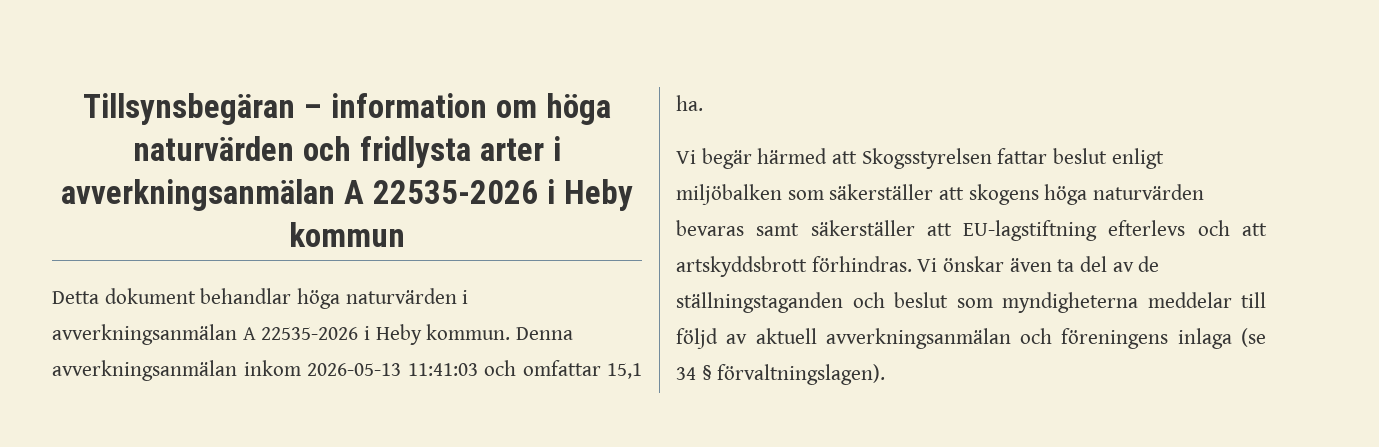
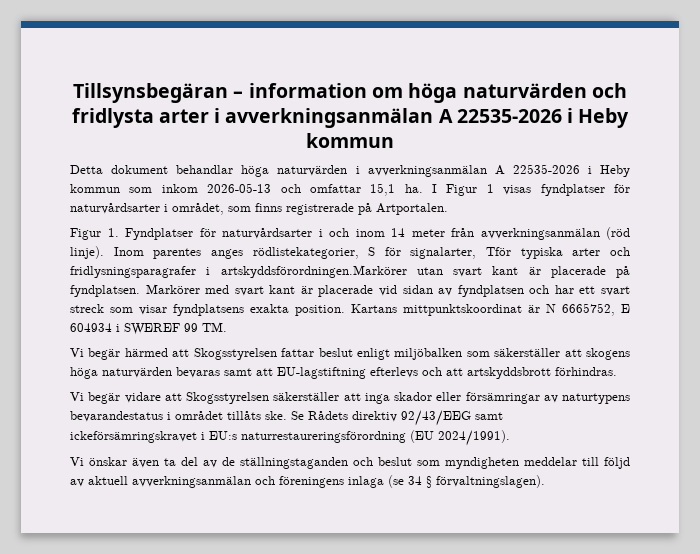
- Detta dokument behandlar höga naturvärden i avverkningsanmälan A 22535-2026 i Heby kommun. Denna avverkningsanmälan inkom 2026-05-13 11:41:03 och omfattar 15,1 ha.
+ Detta dokument behandlar höga naturvärden i avverkningsanmälan A 22535-2026 i Heby kommun som inkom 2026-05-13 och omfattar 15,1 ha. I Figur 1 visas fyndplatser för naturvårdsarter i området, som finns registrerade på Artportalen.
+ Figur 1. Fyndplatser för naturvårdsarter i och inom 14 meter från avverkningsanmälan (röd linje). Inom parentes anges rödlistekategorier, S för signalarter, Tför typiska arter och fridlysningsparagrafer i artskyddsförordningen.Markörer utan svart kant är placerade på fyndplatsen. Markörer med svart kant är placerade vid sidan av fyndplatsen och har ett svart streck som visar fyndplatsens exakta position. Kartans mittpunktskoordinat är N 6665752, E 604934 i SWEREF 99 TM.
- Vi begär härmed att Skogsstyrelsen fattar beslut enligt miljöbalken som säkerställer att skogens höga naturvärden bevaras samt säkerställer att EU-lagstiftning efterlevs och att artskyddsbrott förhindras. Vi önskar även ta del av de ställningstaganden och beslut som myndigheterna meddelar till följd av aktuell avverkningsanmälan och föreningens inlaga (se 34 § förvaltningslagen).
+ Vi begär härmed att Skogsstyrelsen fattar beslut enligt miljöbalken som säkerställer att skogens höga naturvärden bevaras samt att EU-lagstiftning efterlevs och att artskyddsbrott förhindras.
+ Vi begär vidare att Skogsstyrelsen säkerställer att inga skador eller försämringar av naturtypens bevarandestatus i området tillåts ske. Se Rådets direktiv 92/43/EEG samt ickeförsämringskravet i EU:s naturrestaureringsförordning (EU 2024/1991).
+ Vi önskar även ta del av de ställningstaganden och beslut som myndigheten meddelar till följd av aktuell avverkningsanmälan och föreningens inlaga (se 34 § förvaltningslagen).

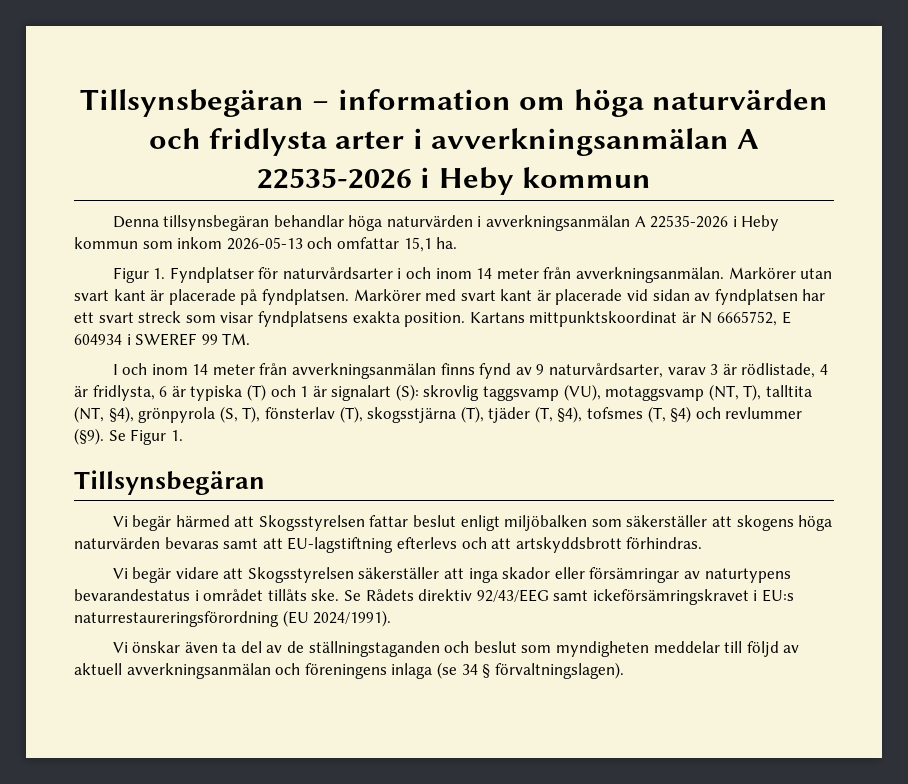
- Detta dokument behandlar höga naturvärden i avverkningsanmälan A 22535-2026 i Heby kommun som inkom 2026-05-13 och omfattar 15,1 ha. I Figur 1 visas fyndplatser för naturvårdsarter i området, som finns registrerade på Artportalen.
+ Denna tillsynsbegäran behandlar höga naturvärden i avverkningsanmälan A 22535-2026 i Heby kommun som inkom 2026-05-13 och omfattar 15,1 ha.
- Figur 1. Fyndplatser för naturvårdsarter i och inom 14 meter från avverkningsanmälan (röd linje). Inom parentes anges rödlistekategorier, S för signalarter, Tför typiska arter och fridlysningsparagrafer i artskyddsförordningen.Markörer utan svart kant är placerade på fyndplatsen.
+ Figur 1. Fyndplatser för naturvårdsarter i och inom 14 meter från avverkningsanmälan. Markörer utan svart kant är placerade på fyndplatsen.
- Markörer med svart kant är placerade vid sidan av fyndplatsen och har ett svart streck som visar fyndplatsens exakta position.
+ Markörer med svart kant är placerade vid sidan av fyndplatsen har ett svart streck som visar fyndplatsens exakta position.
+ I och inom 14 meter från avverkningsanmälan finns fynd av 9 naturvårdsarter, varav 3 är rödlistade, 4 är fridlysta, 6 är typiska (T) och 1 är signalart (S): skrovlig taggsvamp (VU), motaggsvamp (NT, T), talltita (NT, §4), grönpyrola (S, T), fönsterlav (T), skogsstjärna (T), tjäder (T, §4), tofsmes (T, §4) och revlummer (§9). Se Figur 1.
+ Tillsynsbegäran

